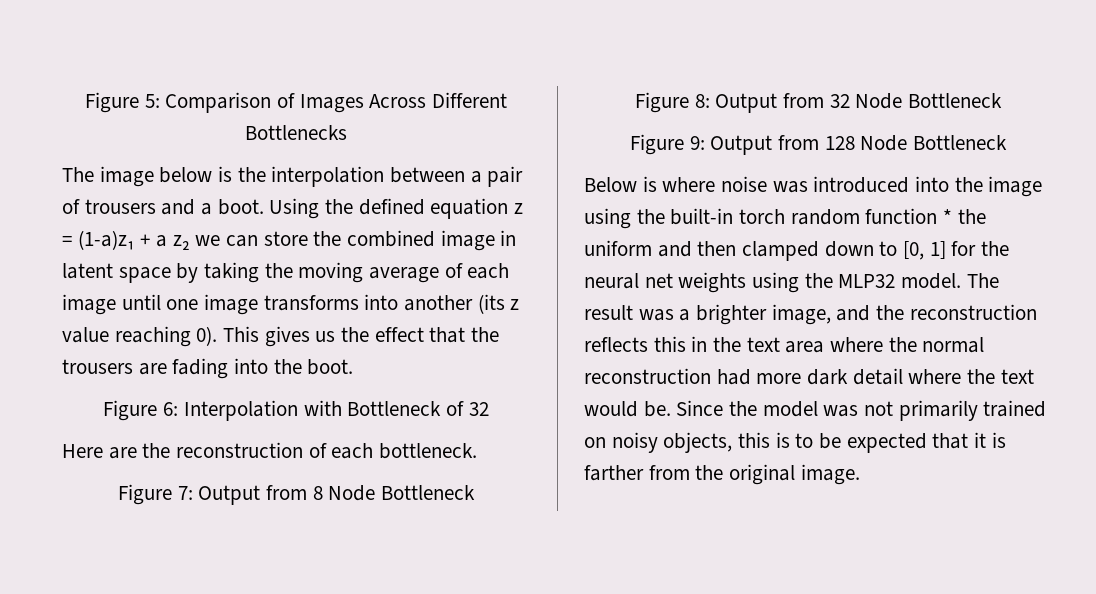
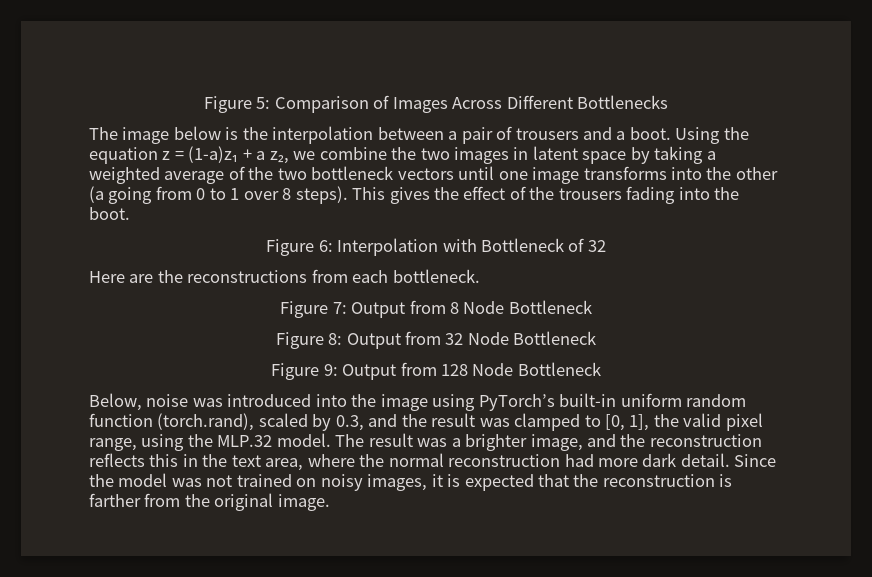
- Using the defined equation z = (1-a)z₁ + a z₂ we can store the combined image in latent space by taking the moving average of each image until one image transforms into another (its z value reaching 0).
+ Using the equation z = (1-a)z₁ + a z₂, we combine the two images in latent space by taking a weighted average of the two bottleneck vectors until one image transforms into the other (a going from 0 to 1 over 8 steps).
- This gives us the effect that the trousers are fading into the boot.
+ This gives the effect of the trousers fading into the boot.
- Here are the reconstruction of each bottleneck.
+ Here are the reconstructions from each bottleneck.
- Below is where noise was introduced into the image using the built-in torch random function * the uniform and then clamped down to [0, 1] for the neural net weights using the MLP32 model.
+ Below, noise was introduced into the image using PyTorch’s built-in uniform random function (torch.rand), scaled by 0.3, and the result was clamped to [0, 1], the valid pixel range, using the MLP.32 model.
- The result was a brighter image, and the reconstruction reflects this in the text area where the normal reconstruction had more dark detail where the text would be.
+ The result was a brighter image, and the reconstruction reflects this in the text area, where the normal reconstruction had more dark detail.
- Since the model was not primarily trained on noisy objects, this is to be expected that it is farther from the original image.
+ Since the model was not trained on noisy images, it is expected that the reconstruction is farther from the original image.

